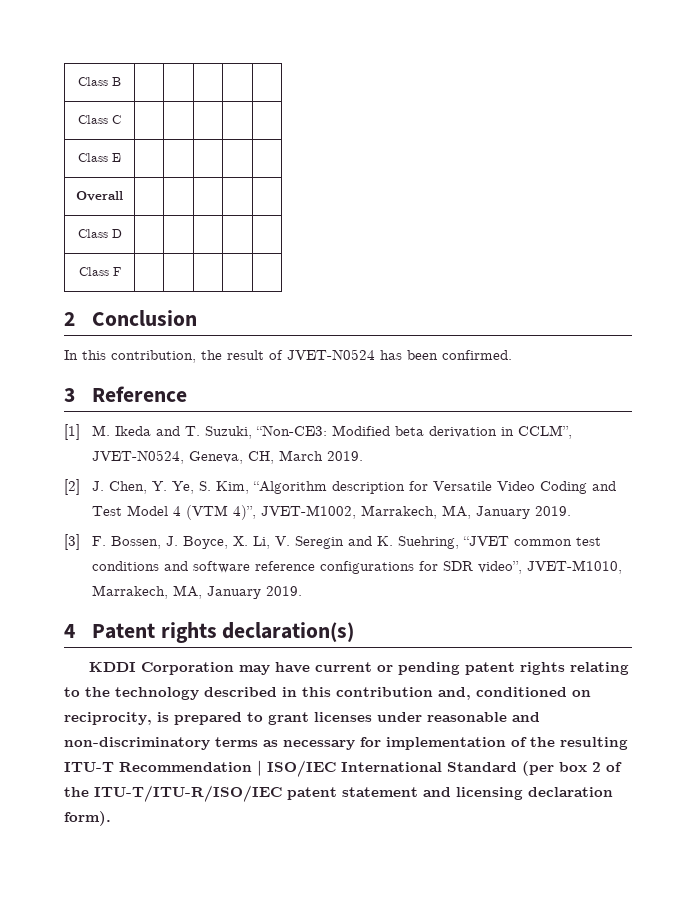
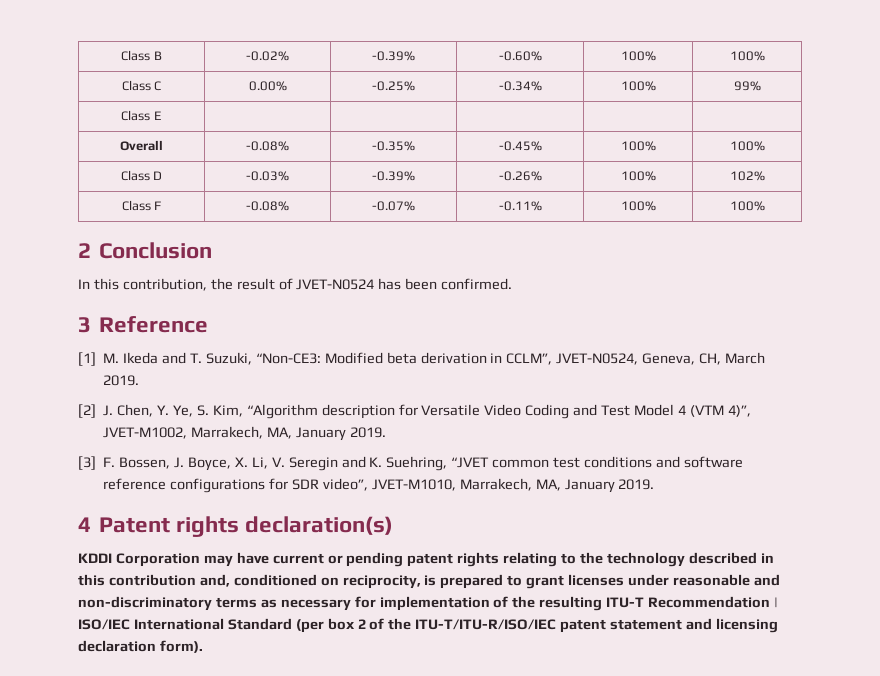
- Class B | | | | |
- Class C | | | | |
+ Class B | -0.02% | -0.39% | -0.60% | 100% | 100%
+ Class C | 0.00% | -0.25% | -0.34% | 100% | 99%
  Class E | | | | |
- Overall | | | | |
- Class D | | | | |
- Class F | | | | |
+ Overall | -0.08% | -0.35% | -0.45% | 100% | 100%
+ Class D | -0.03% | -0.39% | -0.26% | 100% | 102%
+ Class F | -0.08% | -0.07% | -0.11% | 100% | 100%

